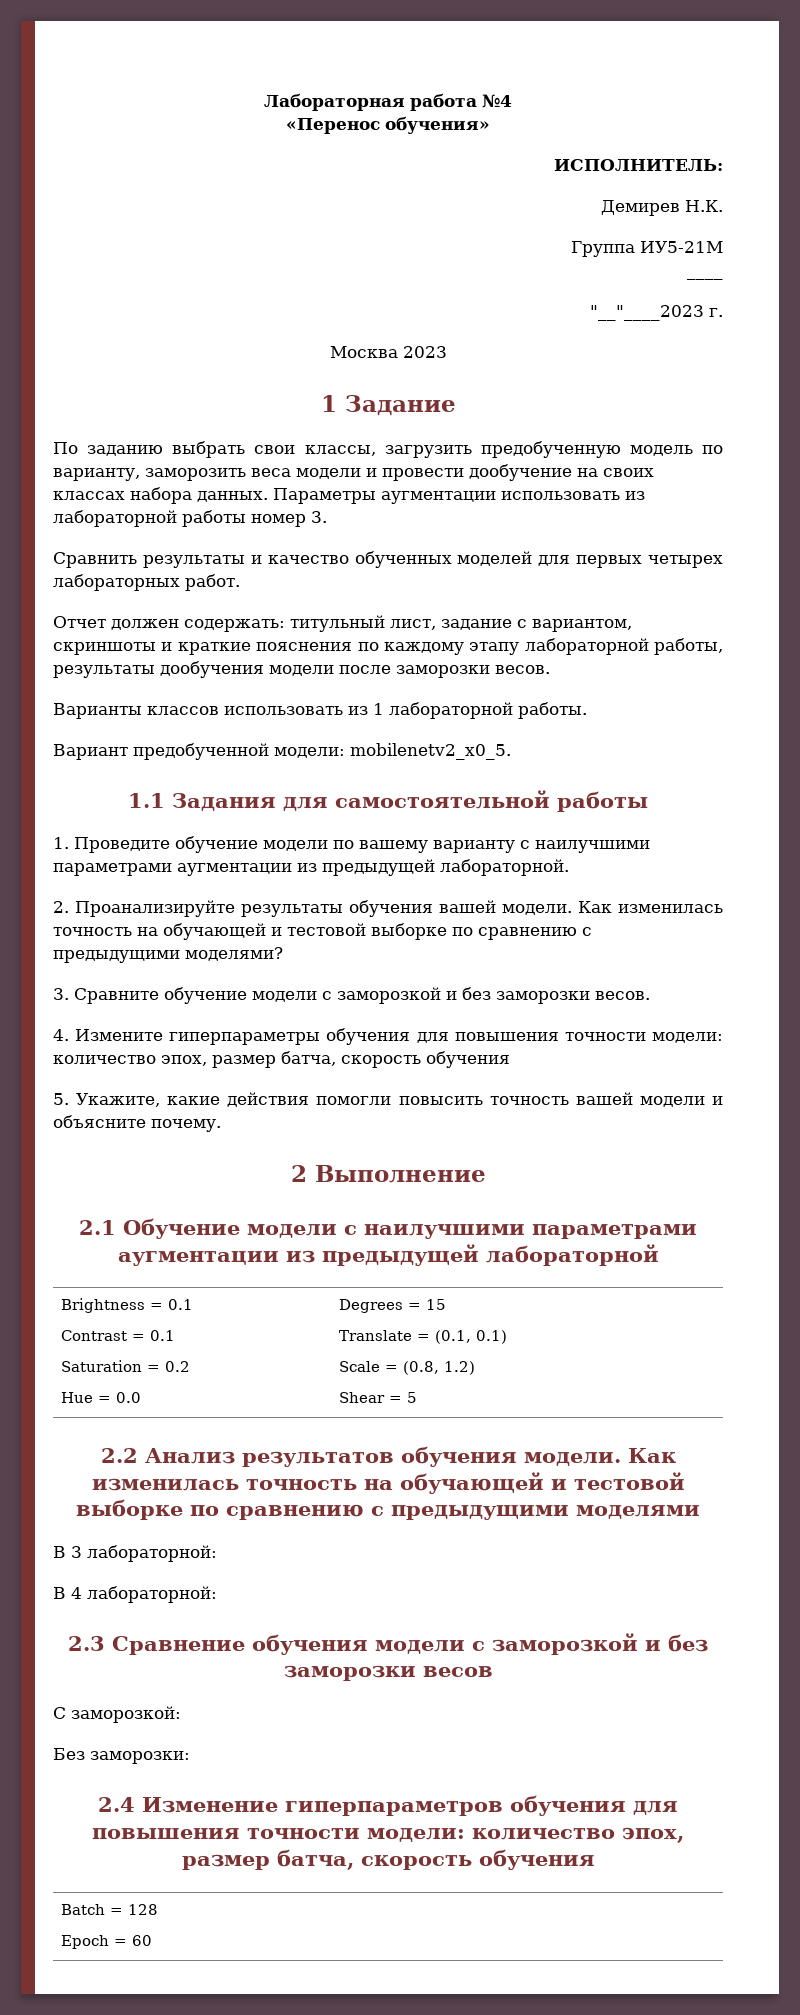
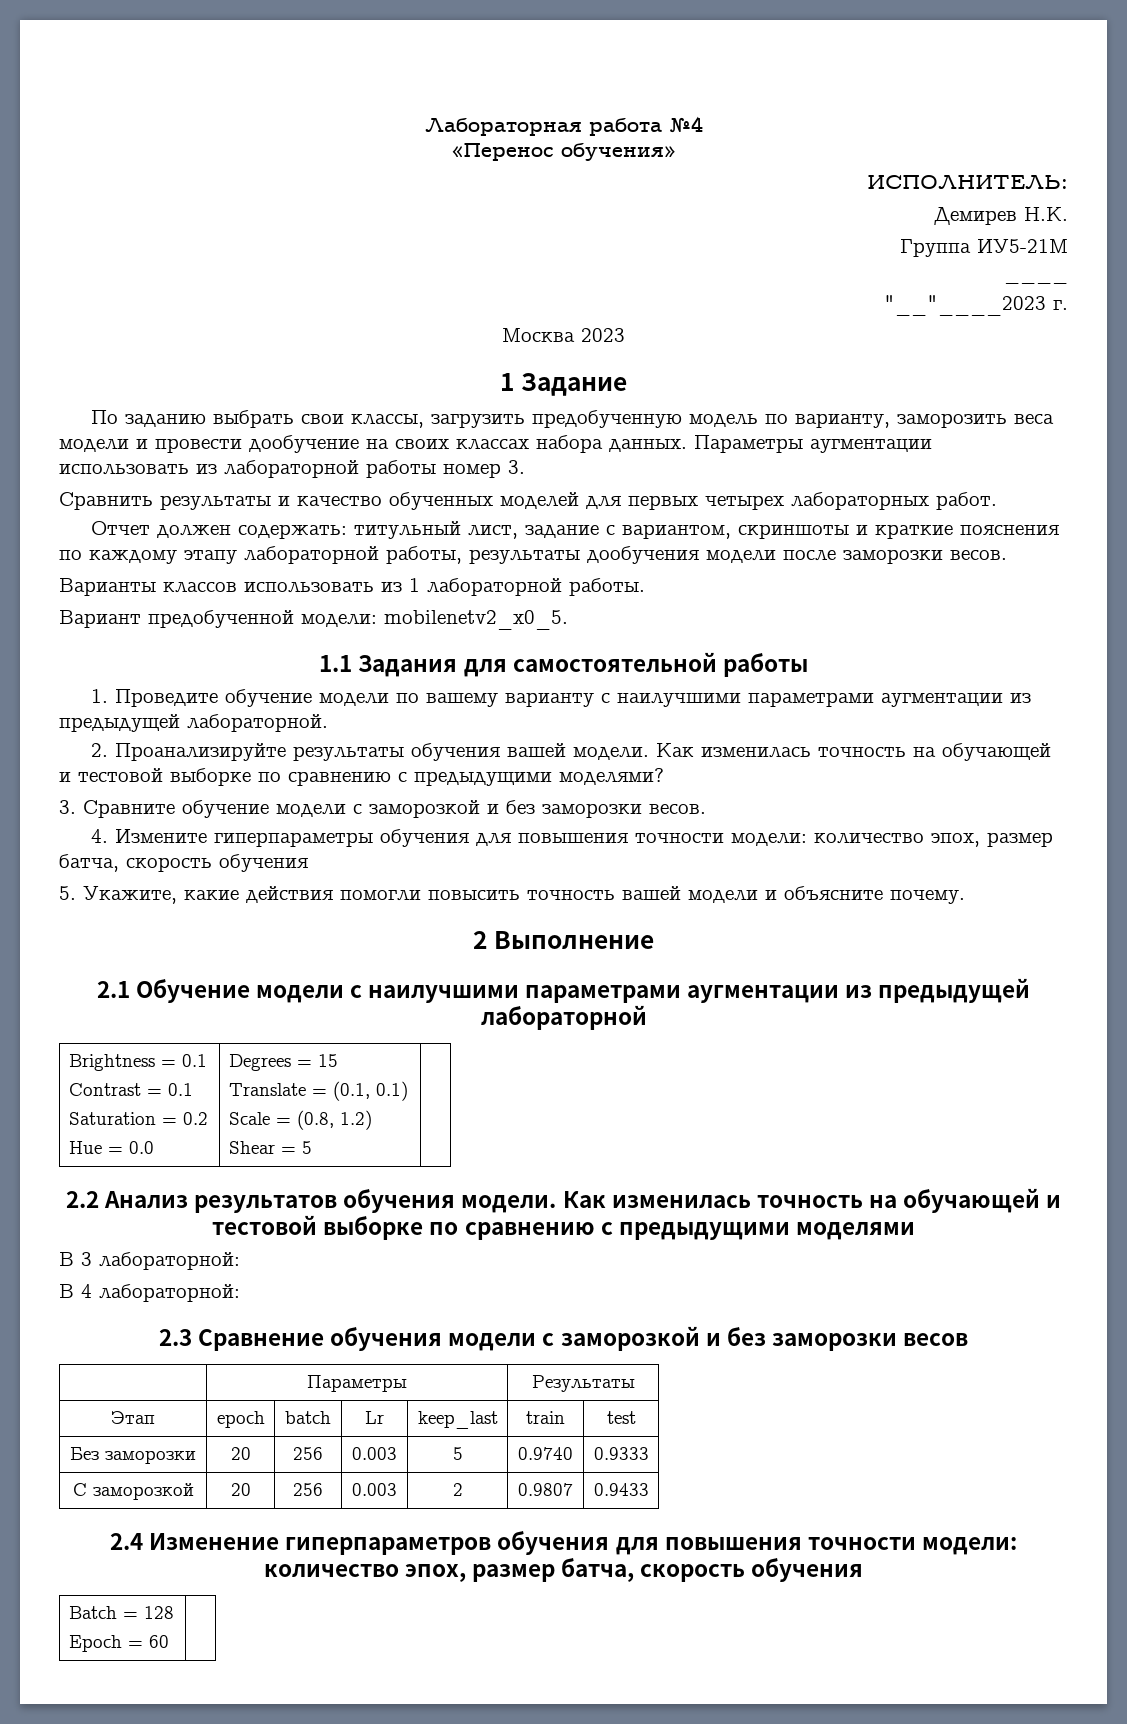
- С заморозкой:
- Без заморозки:
+ | Параметры | Результаты
+ Этап | epoch | batch | Lr | keep_last | train | test
+ Без заморозки | 20 | 256 | 0.003 | 5 | 0.9740 | 0.9333
+ С заморозкой | 20 | 256 | 0.003 | 2 | 0.9807 | 0.9433

